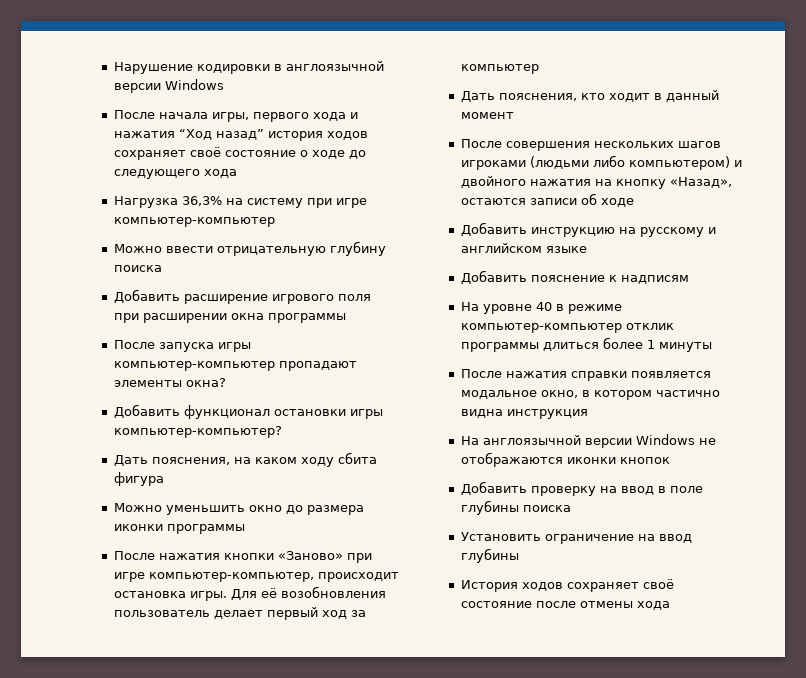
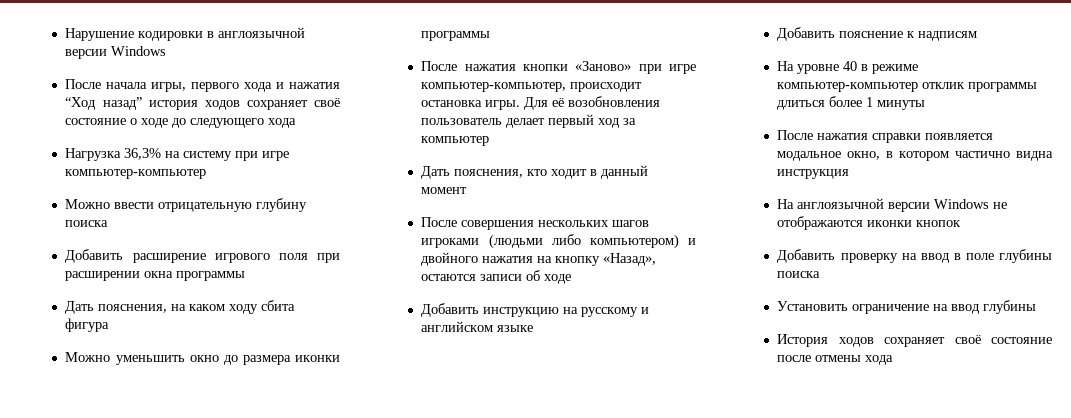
- После запуска игры компьютер-компьютер пропадают элементы окна?
- Добавить функционал остановки игры компьютер-компьютер?

